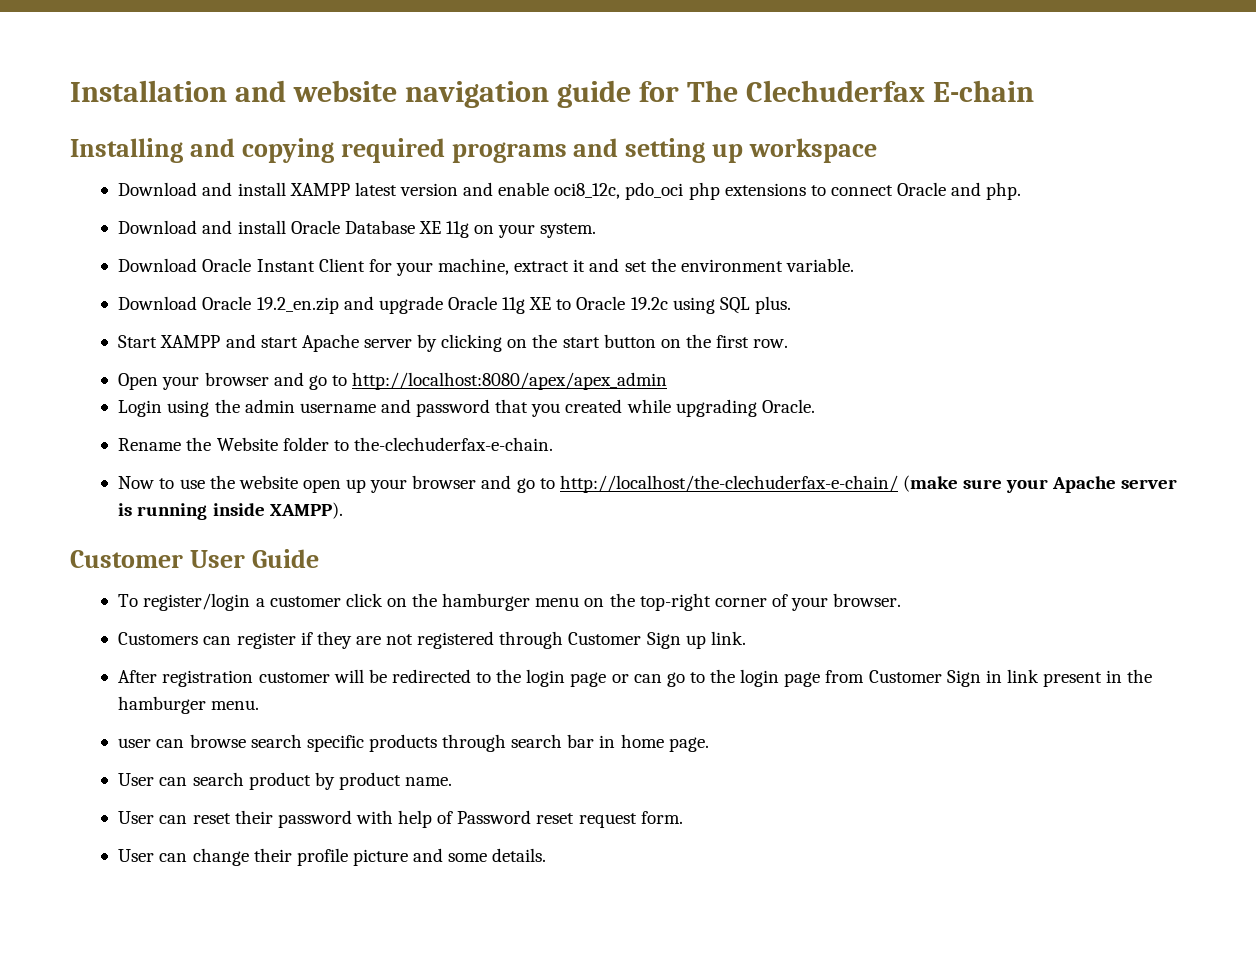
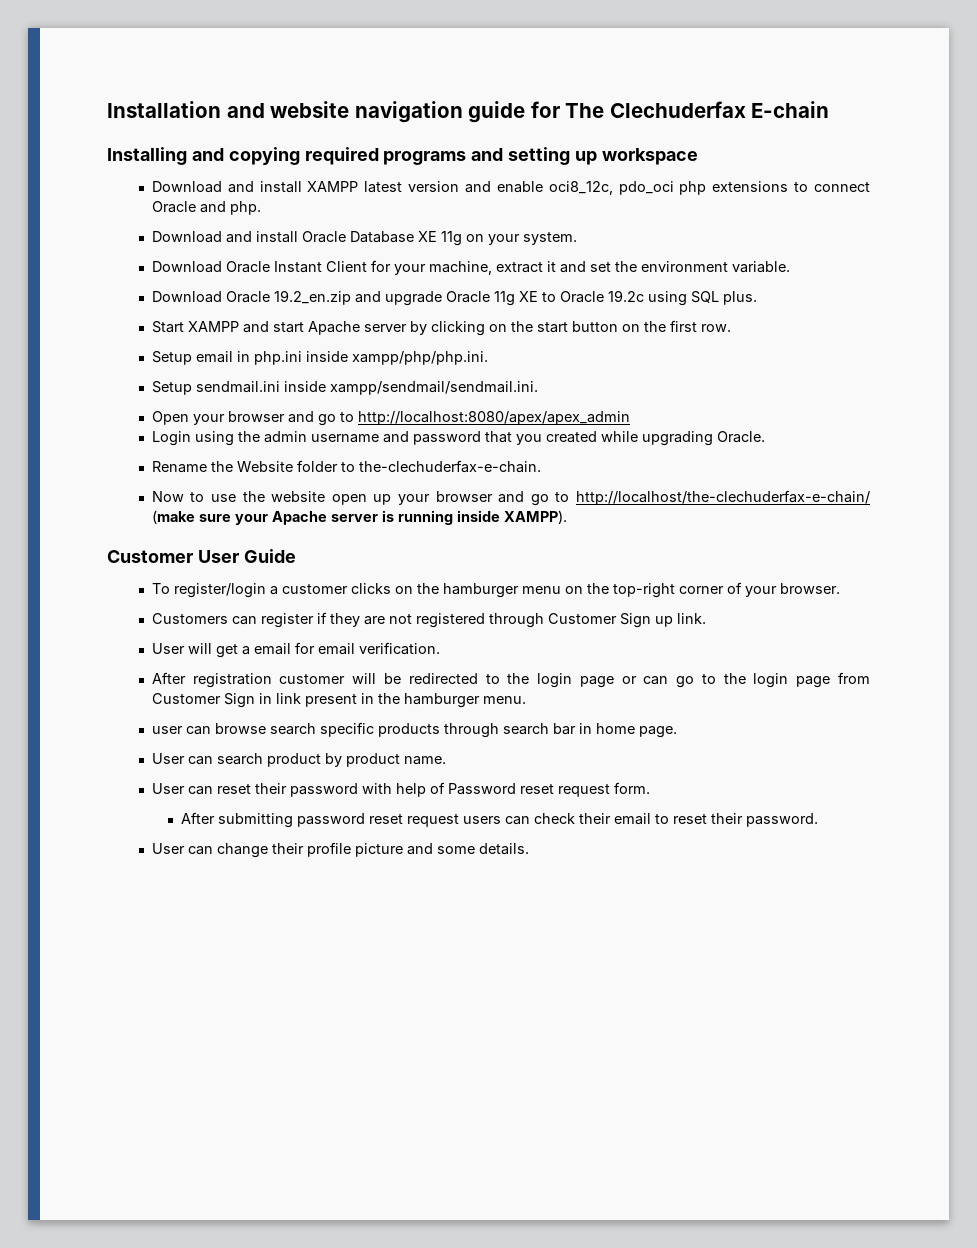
+ Setup email in php.ini inside xampp/php/php.ini.
+ Setup sendmail.ini inside xampp/sendmail/sendmail.ini.
- To register/login a customer click on the hamburger menu on the top-right corner of your browser.
+ To register/login a customer clicks on the hamburger menu on the top-right corner of your browser.
+ User will get a email for email verification.
+ After submitting password reset request users can check their email to reset their password.

